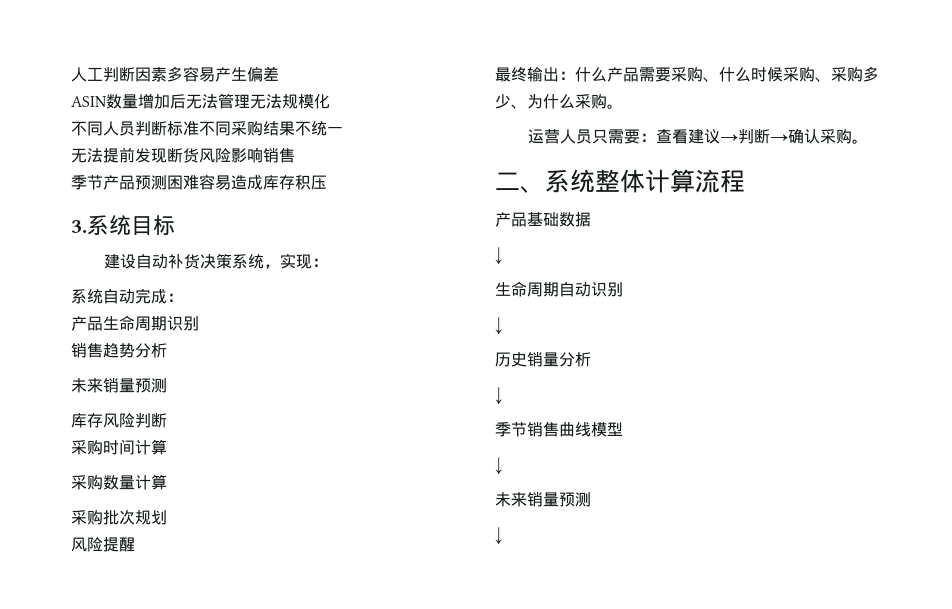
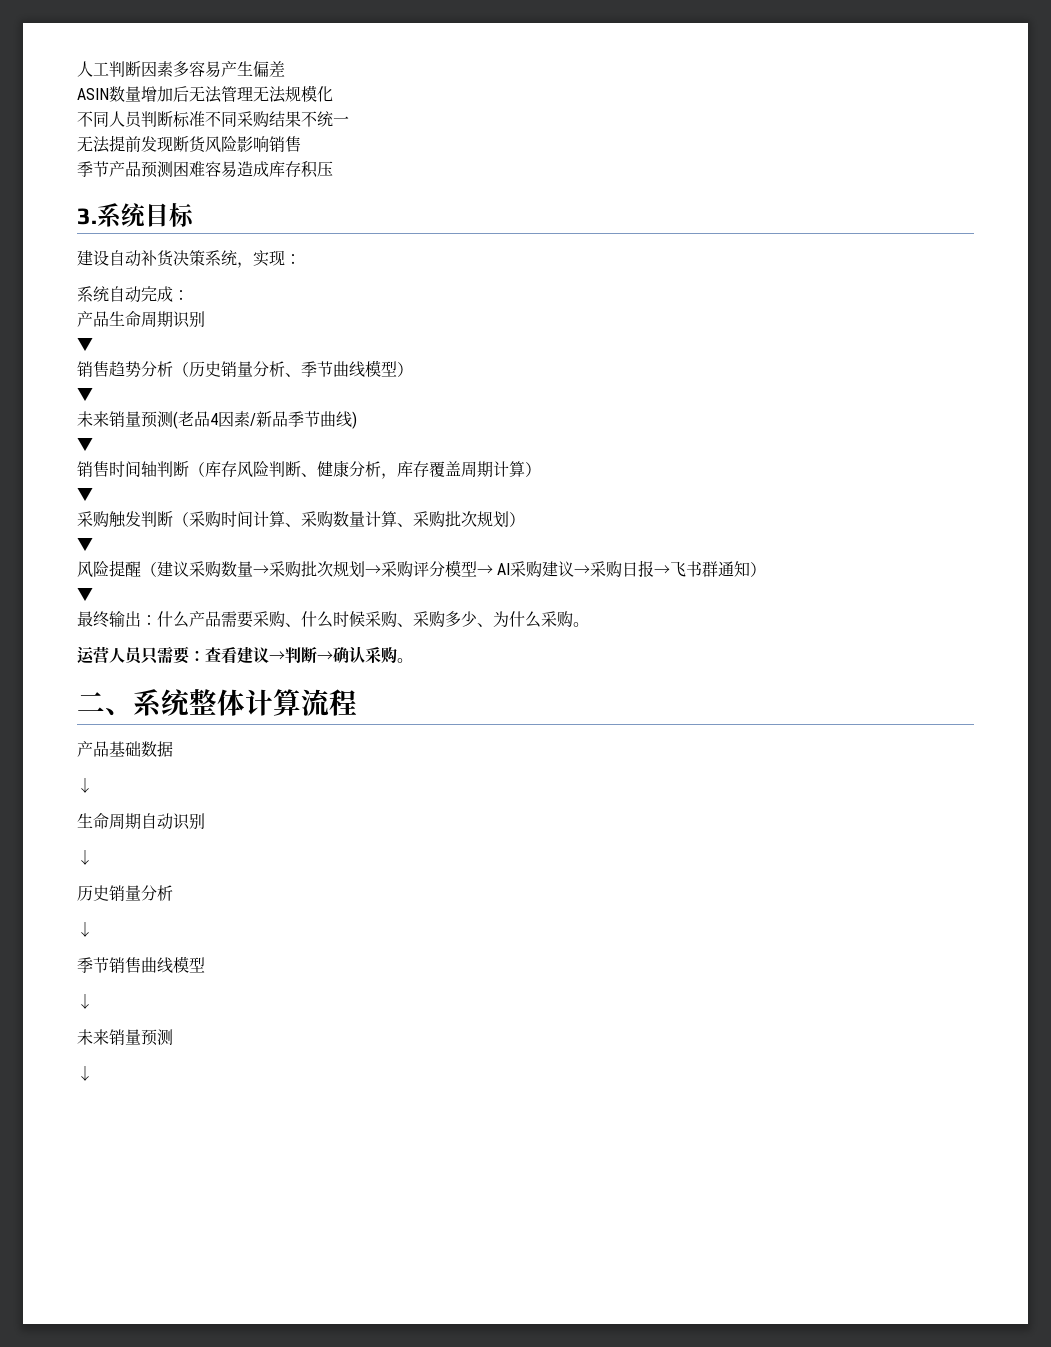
  产品生命周期识别
+ ▼
- 销售趋势分析
- 未来销量预测
- 库存风险判断
- 采购时间计算
- 采购数量计算
- 采购批次规划
+ 销售趋势分析（历史销量分析、季节曲线模型）
+ ▼
+ 未来销量预测(老品4因素/新品季节曲线)
+ ▼
+ 销售时间轴判断（库存风险判断、健康分析，库存覆盖周期计算）
+ ▼
+ 采购触发判断（采购时间计算、采购数量计算、采购批次规划）
+ ▼
- 风险提醒
+ 风险提醒（建议采购数量→采购批次规划→采购评分模型→ AI采购建议→采购日报→飞书群通知）
+ ▼

